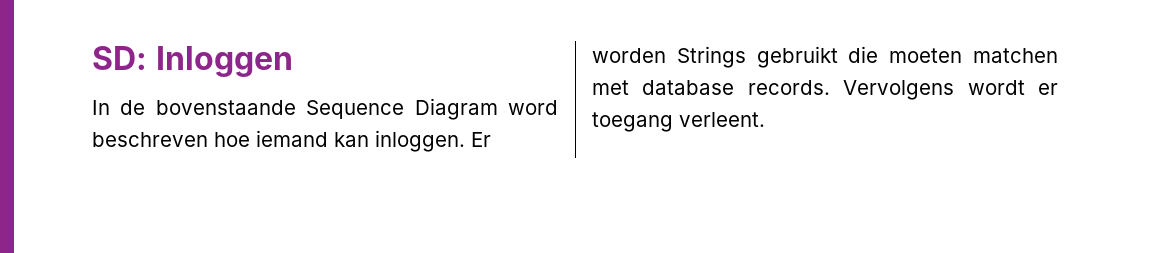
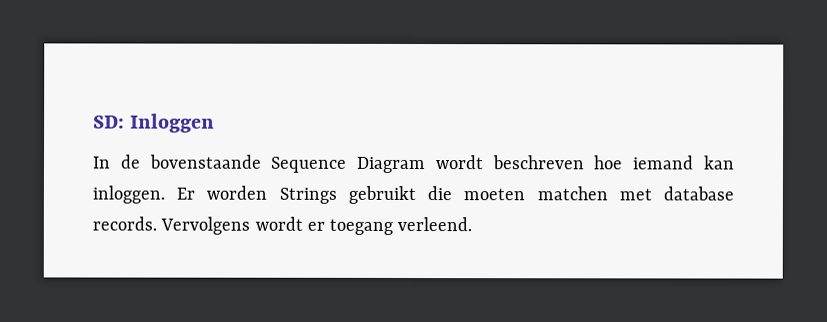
- In de bovenstaande Sequence Diagram word beschreven hoe iemand kan inloggen.
+ In de bovenstaande Sequence Diagram wordt beschreven hoe iemand kan inloggen.
- Vervolgens wordt er toegang verleent.
+ Vervolgens wordt er toegang verleend.

